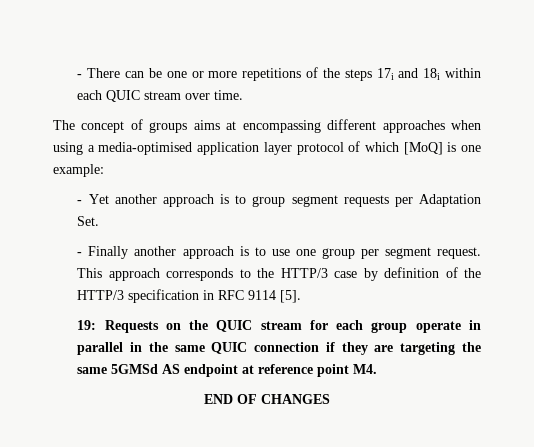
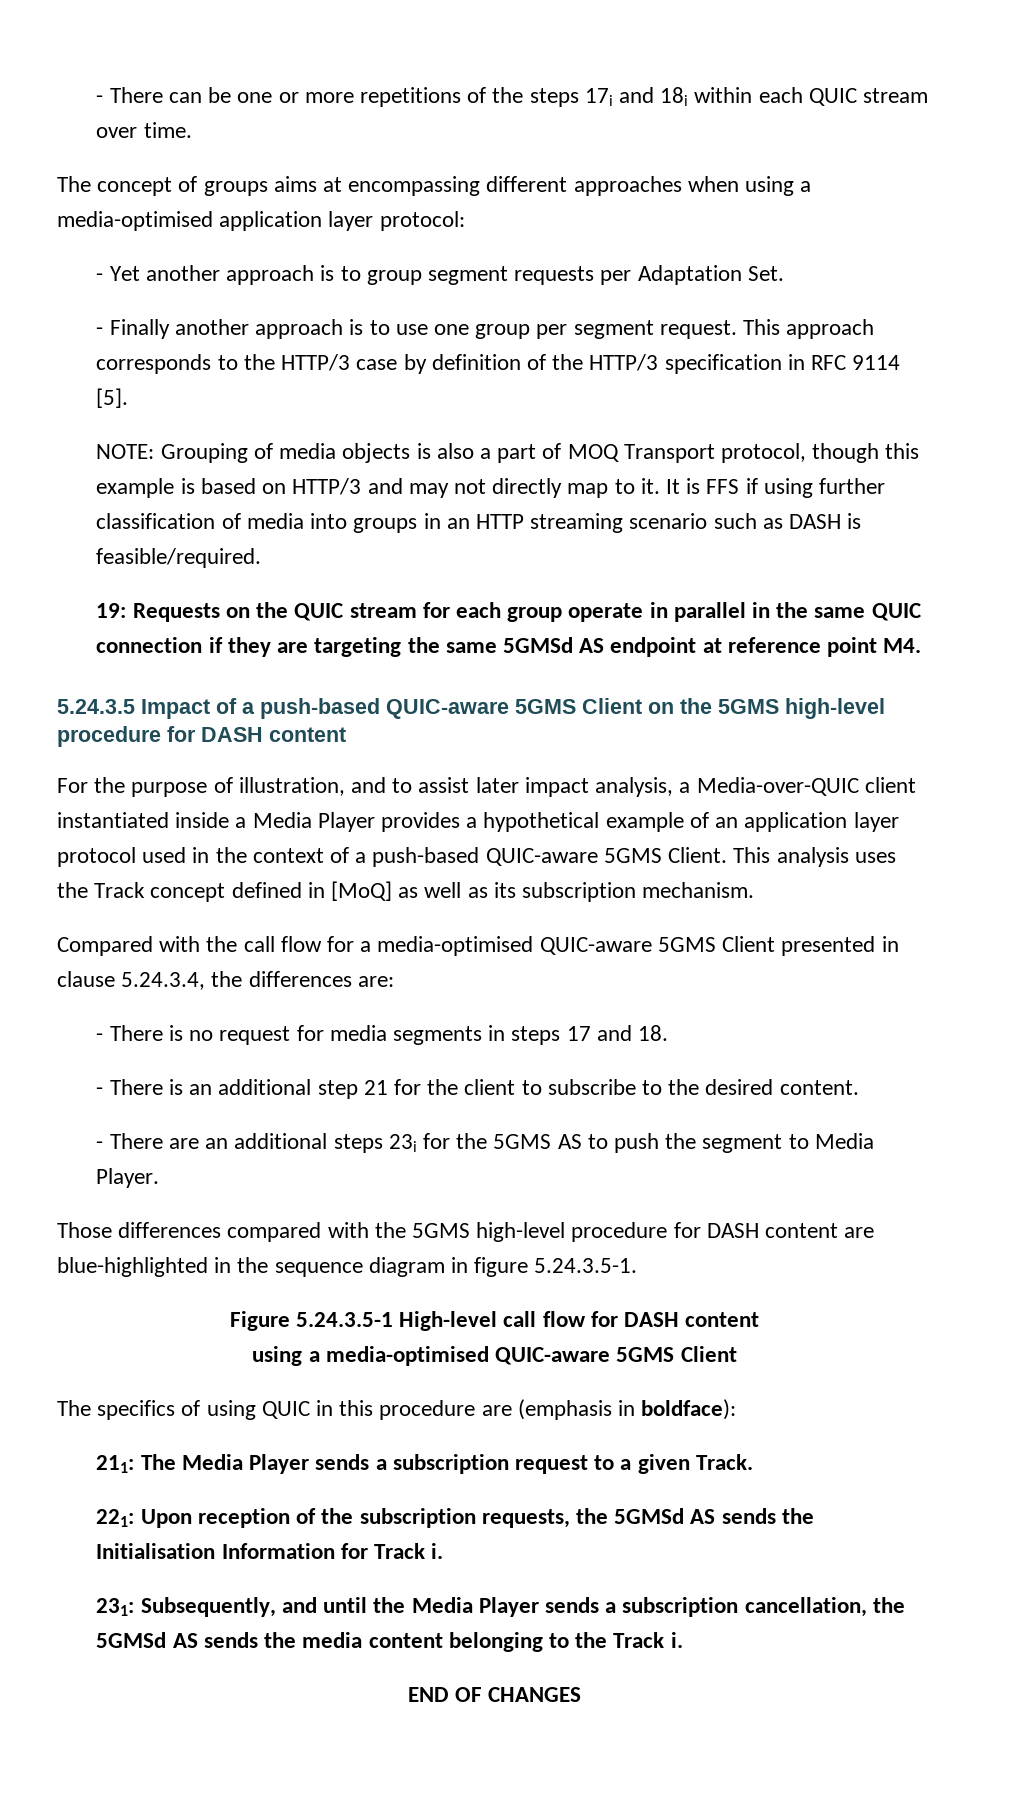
- The concept of groups aims at encompassing different approaches when using a media-optimised application layer protocol of which [MoQ] is one example:
+ The concept of groups aims at encompassing different approaches when using a media-optimised application layer protocol:
+ NOTE: Grouping of media objects is also a part of MOQ Transport protocol, though this example is based on HTTP/3 and may not directly map to it. It is FFS if using further classification of media into groups in an HTTP streaming scenario such as DASH is feasible/required.
+ 5.24.3.5 Impact of a push-based QUIC-aware 5GMS Client on the 5GMS high-level procedure for DASH content
+ For the purpose of illustration, and to assist later impact analysis, a Media-over-QUIC client instantiated inside a Media Player provides a hypothetical example of an application layer protocol used in the context of a push-based QUIC-aware 5GMS Client. This analysis uses the Track concept defined in [MoQ] as well as its subscription mechanism.
+ Compared with the call flow for a media-optimised QUIC-aware 5GMS Client presented in clause 5.24.3.4, the differences are:
+ - There is no request for media segments in steps 17 and 18.
+ - There is an additional step 21 for the client to subscribe to the desired content.
+ - There are an additional steps 23i for the 5GMS AS to push the segment to Media Player.
+ Those differences compared with the 5GMS high-level procedure for DASH content are blue-highlighted in the sequence diagram in figure 5.24.3.5-1.
+ Figure 5.24.3.5-1 High-level call flow for DASH content
+ using a media-optimised QUIC-aware 5GMS Client
+ The specifics of using QUIC in this procedure are (emphasis in boldface):
+ 211: The Media Player sends a subscription request to a given Track.
+ 221: Upon reception of the subscription requests, the 5GMSd AS sends the Initialisation Information for Track i.
+ 231: Subsequently, and until the Media Player sends a subscription cancellation, the 5GMSd AS sends the media content belonging to the Track i.

